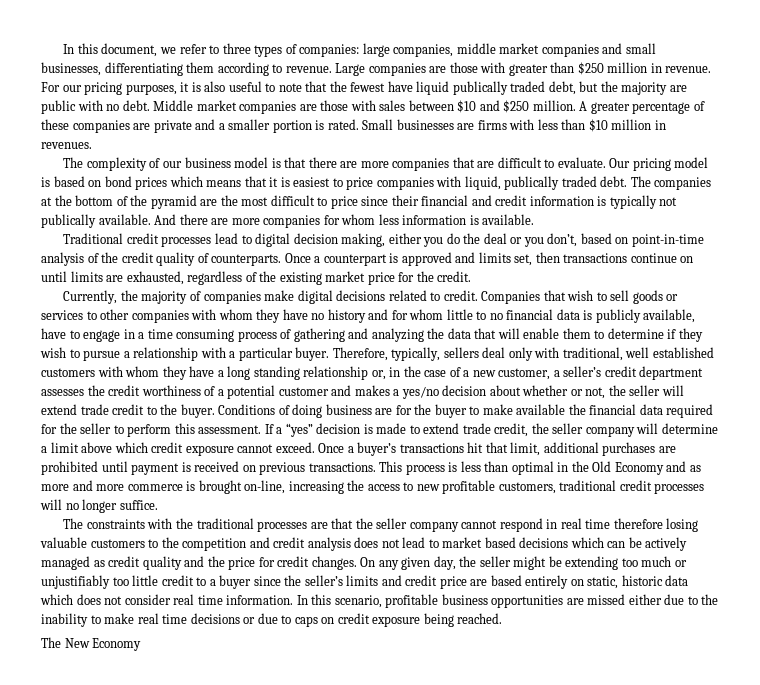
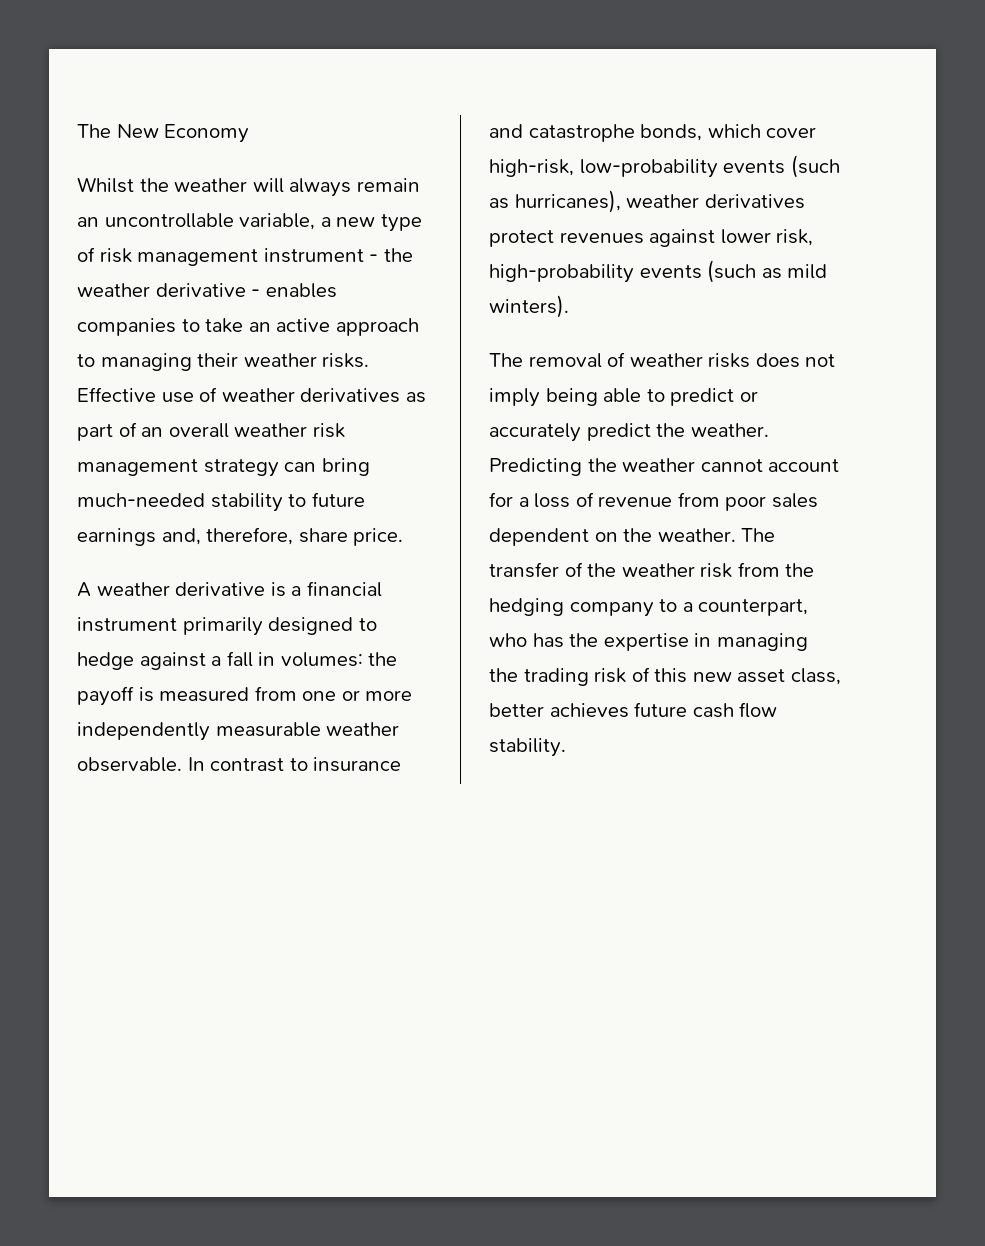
- In this document, we refer to three types of companies: large companies, middle market companies and small businesses, differentiating them according to revenue. Large companies are those with greater than $250 million in revenue. For our pricing purposes, it is also useful to note that the fewest have liquid publically traded debt, but the majority are public with no debt. Middle market companies are those with sales between $10 and $250 million. A greater percentage of these companies are private and a smaller portion is rated. Small businesses are firms with less than $10 million in revenues.
- The complexity of our business model is that there are more companies that are difficult to evaluate. Our pricing model is based on bond prices which means that it is easiest to price companies with liquid, publically traded debt. The companies at the bottom of the pyramid are the most difficult to price since their financial and credit information is typically not publically available. And there are more companies for whom less information is available.
- Traditional credit processes lead to digital decision making, either you do the deal or you don’t, based on point-in-time analysis of the credit quality of counterparts. Once a counterpart is approved and limits set, then transactions continue on until limits are exhausted, regardless of the existing market price for the credit.
- Currently, the majority of companies make digital decisions related to credit. Companies that wish to sell goods or services to other companies with whom they have no history and for whom little to no financial data is publicly available, have to engage in a time consuming process of gathering and analyzing the data that will enable them to determine if they wish to pursue a relationship with a particular buyer. Therefore, typically, sellers deal only with traditional, well established customers with whom they have a long standing relationship or, in the case of a new customer, a seller’s credit department assesses the credit worthiness of a potential customer and makes a yes/no decision about whether or not, the seller will extend trade credit to the buyer. Conditions of doing business are for the buyer to make available the financial data required for the seller to perform this assessment. If a “yes” decision is made to extend trade credit, the seller company will determine a limit above which credit exposure cannot exceed. Once a buyer’s transactions hit that limit, additional purchases are prohibited until payment is received on previous transactions. This process is less than optimal in the Old Economy and as more and more commerce is brought on-line, increasing the access to new profitable customers, traditional credit processes will no longer suffice.
- The constraints with the traditional processes are that the seller company cannot respond in real time therefore losing valuable customers to the competition and credit analysis does not lead to market based decisions which can be actively managed as credit quality and the price for credit changes. On any given day, the seller might be extending too much or unjustifiably too little credit to a buyer since the seller’s limits and credit price are based entirely on static, historic data which does not consider real time information. In this scenario, profitable business opportunities are missed either due to the inability to make real time decisions or due to caps on credit exposure being reached.
  The New Economy
+ Whilst the weather will always remain an uncontrollable variable, a new type of risk management instrument - the weather derivative - enables companies to take an active approach to managing their weather risks. Effective use of weather derivatives as part of an overall weather risk management strategy can bring much-needed stability to future earnings and, therefore, share price.
+ A weather derivative is a financial instrument primarily designed to hedge against a fall in volumes: the payoff is measured from one or more independently measurable weather observable. In contrast to insurance and catastrophe bonds, which cover high-risk, low-probability events (such as hurricanes), weather derivatives protect revenues against lower risk, high-probability events (such as mild winters).
+ The removal of weather risks does not imply being able to predict or accurately predict the weather. Predicting the weather cannot account for a loss of revenue from poor sales dependent on the weather. The transfer of the weather risk from the hedging company to a counterpart, who has the expertise in managing the trading risk of this new asset class, better achieves future cash flow stability.

